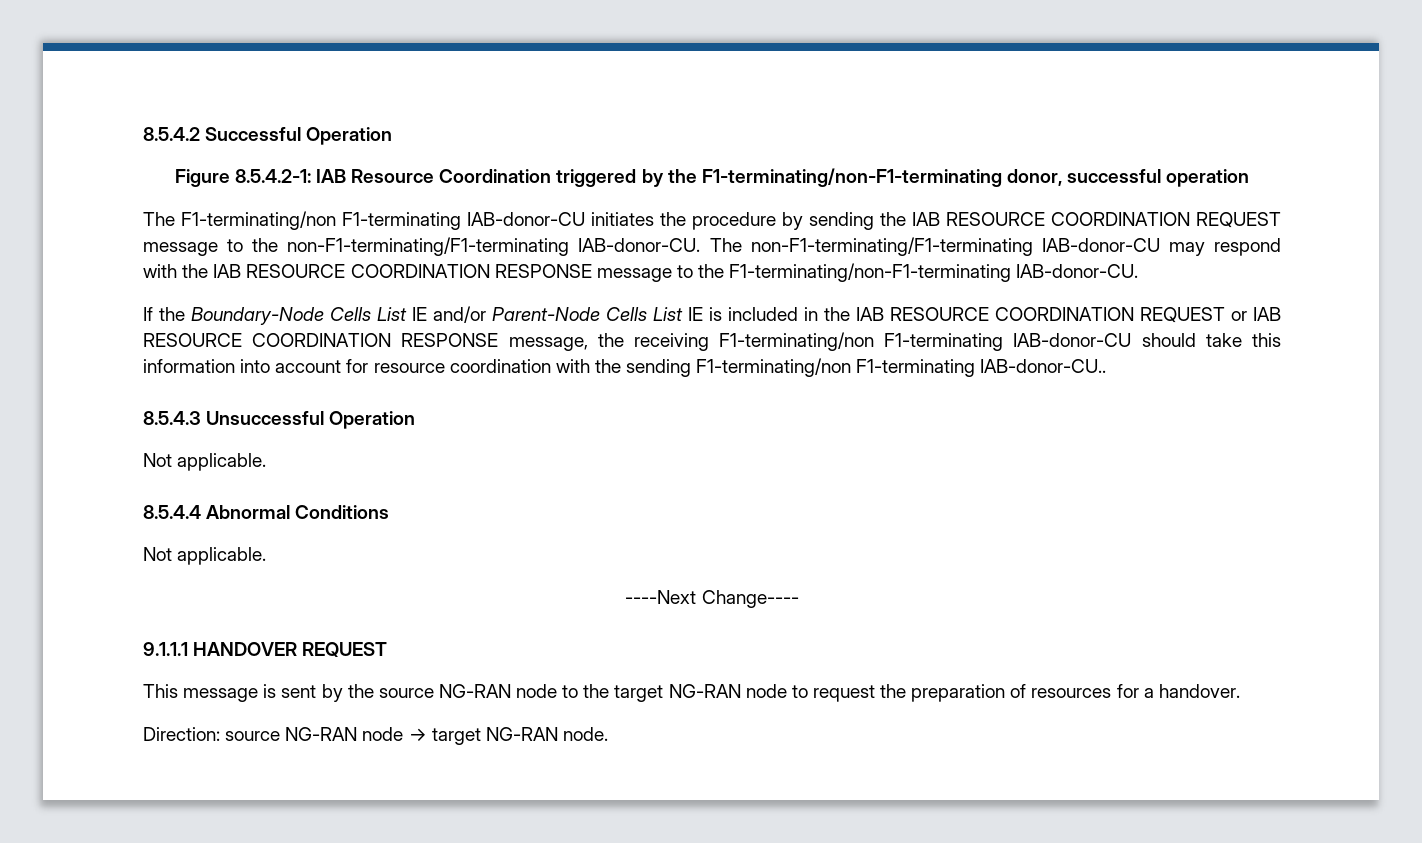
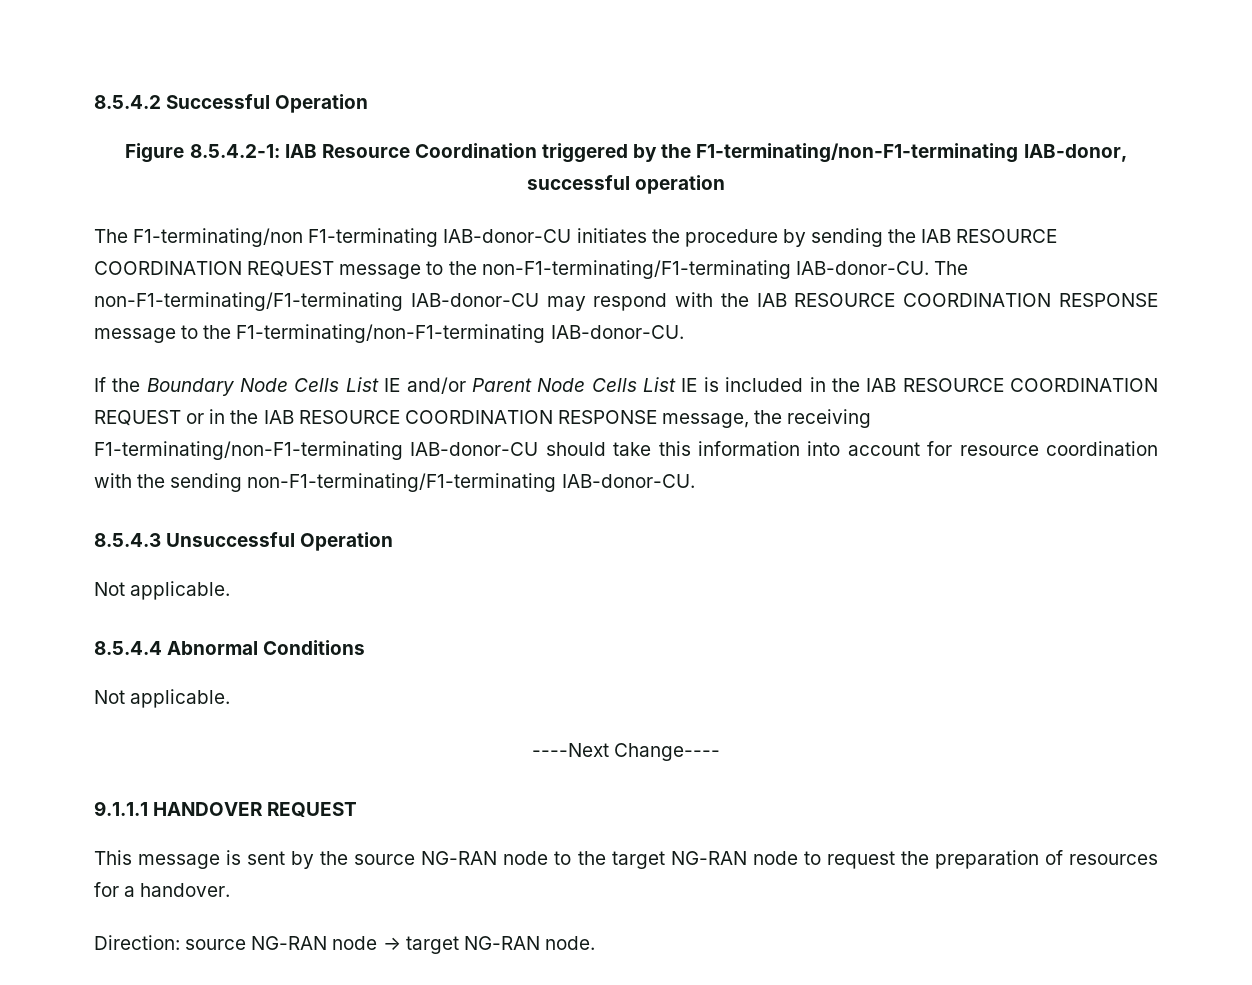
- Figure 8.5.4.2-1: IAB Resource Coordination triggered by the F1-terminating/non-F1-terminating donor, successful operation
+ Figure 8.5.4.2-1: IAB Resource Coordination triggered by the F1-terminating/non-F1-terminating IAB-donor, successful operation
- If the Boundary-Node Cells List IE and/or Parent-Node Cells List IE is included in the IAB RESOURCE COORDINATION REQUEST or IAB RESOURCE COORDINATION RESPONSE message, the receiving F1-terminating/non F1-terminating IAB-donor-CU should take this information into account for resource coordination with the sending F1-terminating/non F1-terminating IAB-donor-CU..
+ If the Boundary Node Cells List IE and/or Parent Node Cells List IE is included in the IAB RESOURCE COORDINATION REQUEST or in the IAB RESOURCE COORDINATION RESPONSE message, the receiving F1-terminating/non-F1-terminating IAB-donor-CU should take this information into account for resource coordination with the sending non-F1-terminating/F1-terminating IAB-donor-CU.

